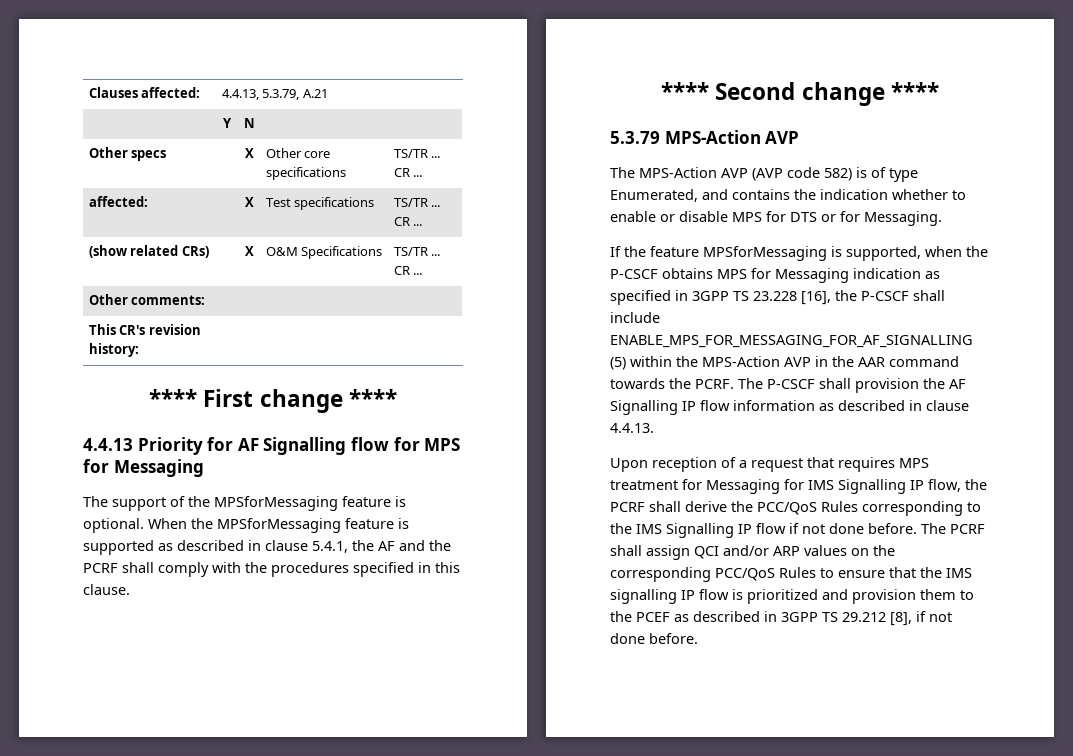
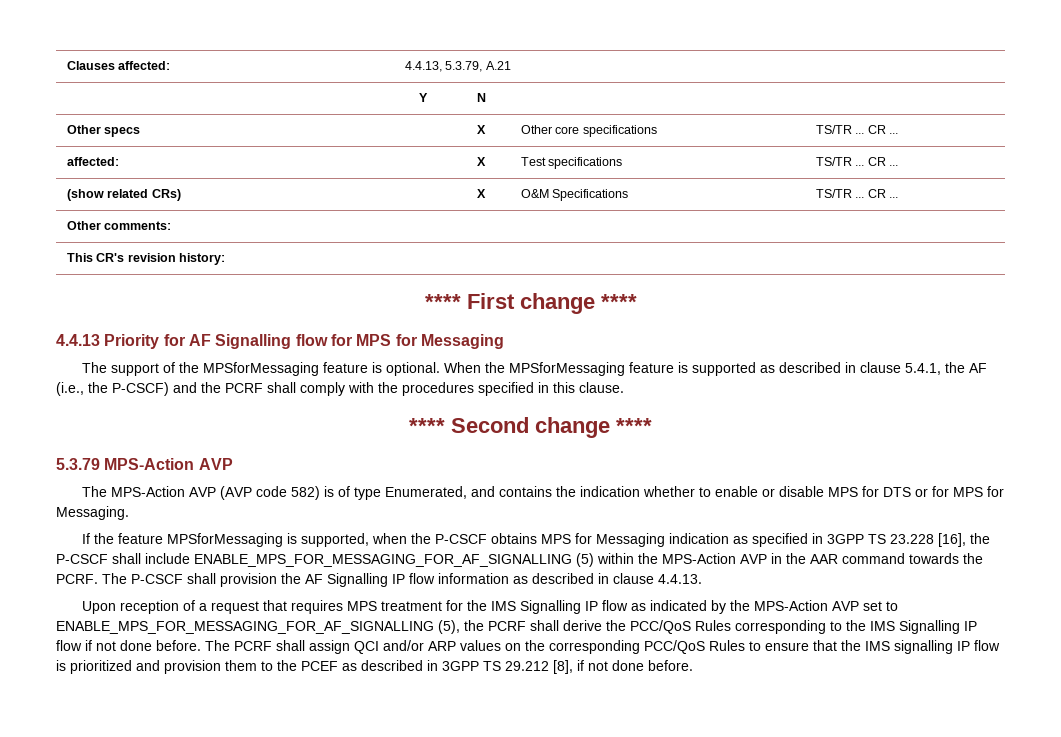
- When the MPSforMessaging feature is supported as described in clause 5.4.1, the AF and the PCRF shall comply with the procedures specified in this clause.
+ When the MPSforMessaging feature is supported as described in clause 5.4.1, the AF (i.e., the P-CSCF) and the PCRF shall comply with the procedures specified in this clause.
- The MPS-Action AVP (AVP code 582) is of type Enumerated, and contains the indication whether to enable or disable MPS for DTS or for Messaging.
+ The MPS-Action AVP (AVP code 582) is of type Enumerated, and contains the indication whether to enable or disable MPS for DTS or for MPS for Messaging.
- Upon reception of a request that requires MPS treatment for Messaging for IMS Signalling IP flow, the PCRF shall derive the PCC/QoS Rules corresponding to the IMS Signalling IP flow if not done before.
+ Upon reception of a request that requires MPS treatment for the IMS Signalling IP flow as indicated by the MPS-Action AVP set to ENABLE_MPS_FOR_MESSAGING_FOR_AF_SIGNALLING (5), the PCRF shall derive the PCC/QoS Rules corresponding to the IMS Signalling IP flow if not done before.

